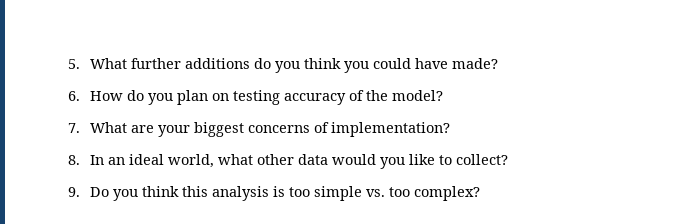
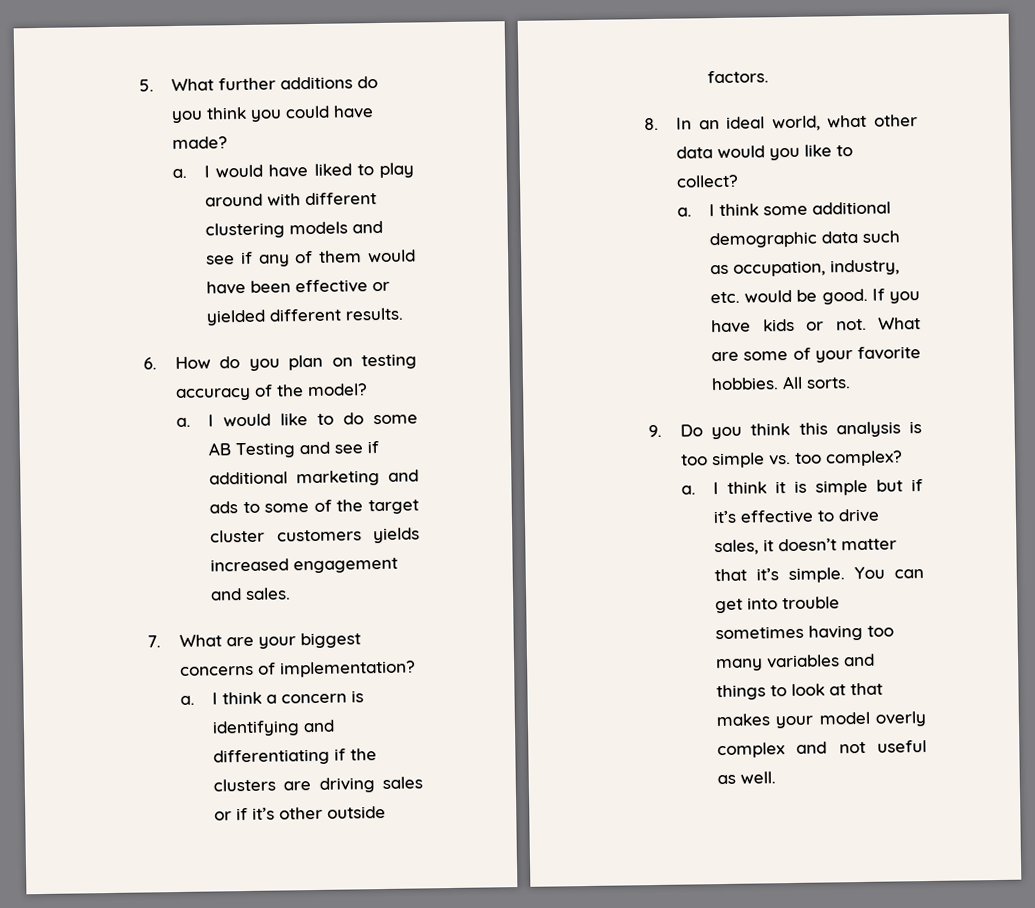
+ a. I would have liked to play around with different clustering models and see if any of them would have been effective or yielded different results.
+ a. I would like to do some AB Testing and see if additional marketing and ads to some of the target cluster customers yields increased engagement and sales.
+ a. I think a concern is identifying and differentiating if the clusters are driving sales or if it’s other outside factors.
+ a. I think some additional demographic data such as occupation, industry, etc. would be good. If you have kids or not. What are some of your favorite hobbies. All sorts.
+ a. I think it is simple but if it’s effective to drive sales, it doesn’t matter that it’s simple. You can get into trouble sometimes having too many variables and things to look at that makes your model overly complex and not useful as well.

